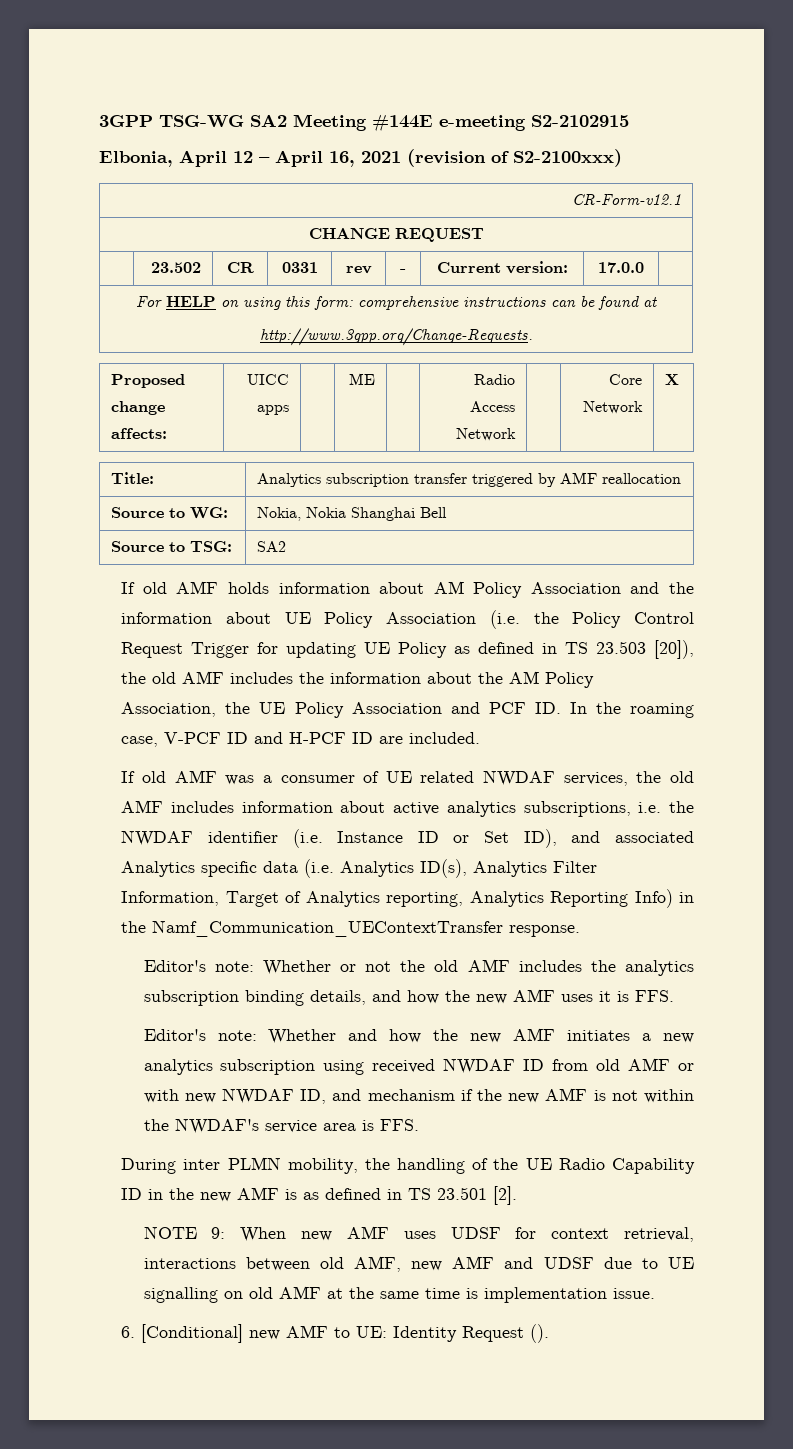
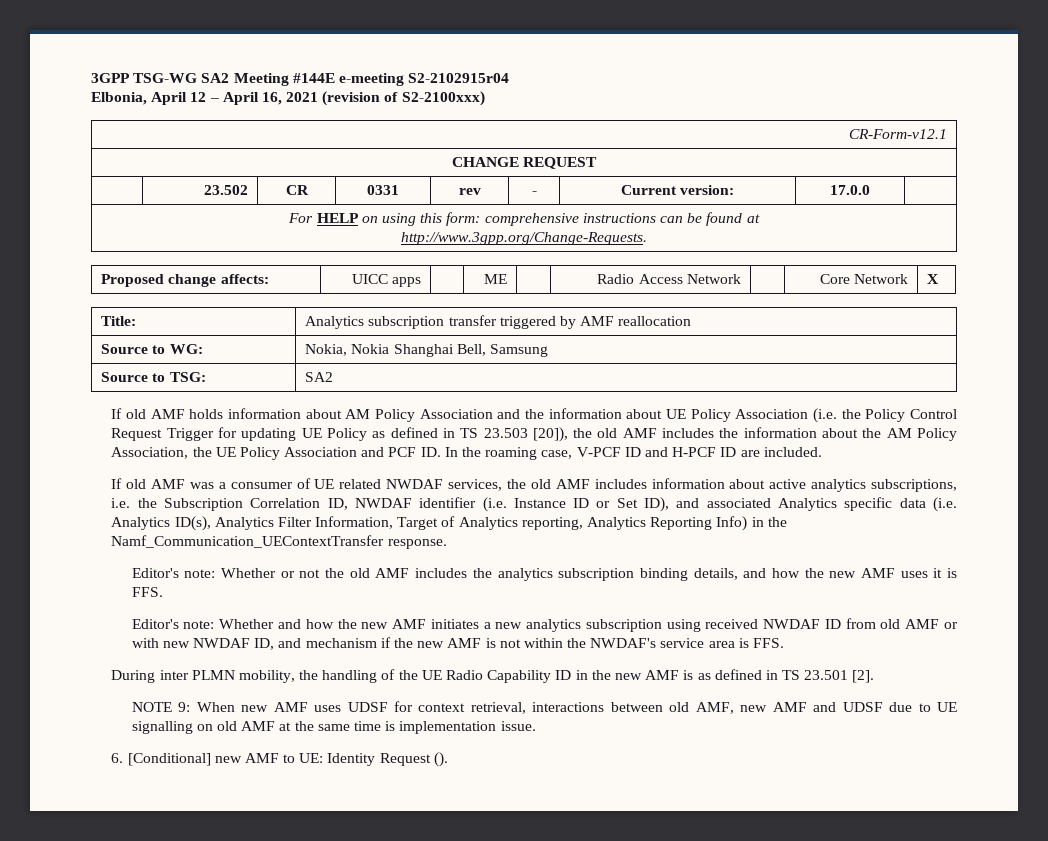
- 3GPP TSG-WG SA2 Meeting #144E e-meeting S2-2102915
+ 3GPP TSG-WG SA2 Meeting #144E e-meeting S2-2102915r04
- Source to WG: | Nokia, Nokia Shanghai Bell
+ Source to WG: | Nokia, Nokia Shanghai Bell, Samsung
- If old AMF was a consumer of UE related NWDAF services, the old AMF includes information about active analytics subscriptions, i.e. the NWDAF identifier (i.e. Instance ID or Set ID), and associated Analytics specific data (i.e. Analytics ID(s), Analytics Filter Information, Target of Analytics reporting, Analytics Reporting Info) in the Namf_Communication_UEContextTransfer response.
+ If old AMF was a consumer of UE related NWDAF services, the old AMF includes information about active analytics subscriptions, i.e. the Subscription Correlation ID, NWDAF identifier (i.e. Instance ID or Set ID), and associated Analytics specific data (i.e. Analytics ID(s), Analytics Filter Information, Target of Analytics reporting, Analytics Reporting Info) in the Namf_Communication_UEContextTransfer response.

